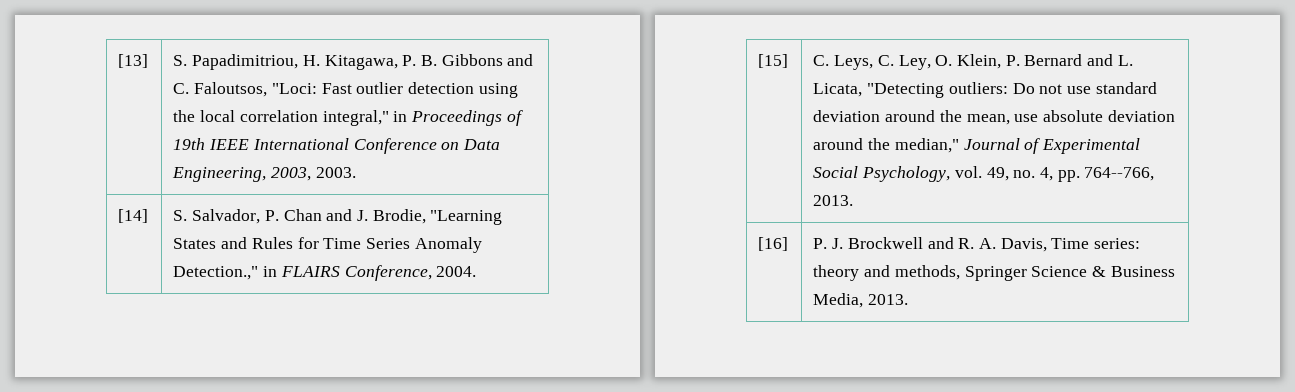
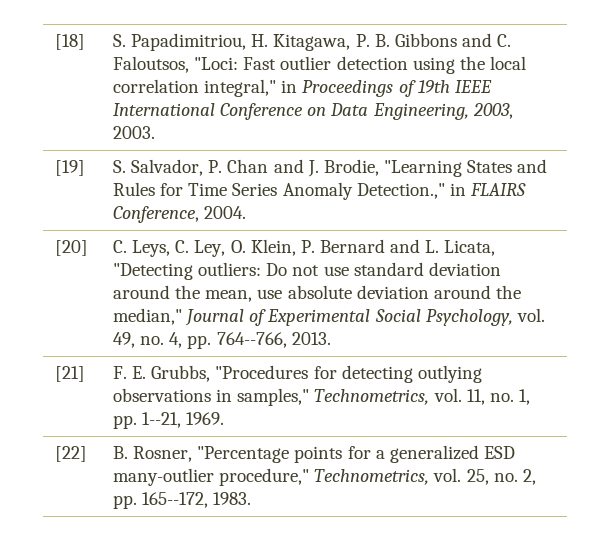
- [13] | S. Papadimitriou, H. Kitagawa, P. B. Gibbons and C. Faloutsos, "Loci: Fast outlier detection using the local correlation integral," in Proceedings of 19th IEEE International Conference on Data Engineering, 2003, 2003.
+ [18] | S. Papadimitriou, H. Kitagawa, P. B. Gibbons and C. Faloutsos, "Loci: Fast outlier detection using the local correlation integral," in Proceedings of 19th IEEE International Conference on Data Engineering, 2003, 2003.
- [14] | S. Salvador, P. Chan and J. Brodie, "Learning States and Rules for Time Series Anomaly Detection.," in FLAIRS Conference, 2004.
+ [19] | S. Salvador, P. Chan and J. Brodie, "Learning States and Rules for Time Series Anomaly Detection.," in FLAIRS Conference, 2004.
- [15] | C. Leys, C. Ley, O. Klein, P. Bernard and L. Licata, "Detecting outliers: Do not use standard deviation around the mean, use absolute deviation around the median," Journal of Experimental Social Psychology, vol. 49, no. 4, pp. 764--766, 2013.
+ [20] | C. Leys, C. Ley, O. Klein, P. Bernard and L. Licata, "Detecting outliers: Do not use standard deviation around the mean, use absolute deviation around the median," Journal of Experimental Social Psychology, vol. 49, no. 4, pp. 764--766, 2013.
- [16] | P. J. Brockwell and R. A. Davis, Time series: theory and methods, Springer Science & Business Media, 2013.
+ [21] | F. E. Grubbs, "Procedures for detecting outlying observations in samples," Technometrics, vol. 11, no. 1, pp. 1--21, 1969.
+ [22] | B. Rosner, "Percentage points for a generalized ESD many-outlier procedure," Technometrics, vol. 25, no. 2, pp. 165--172, 1983.

